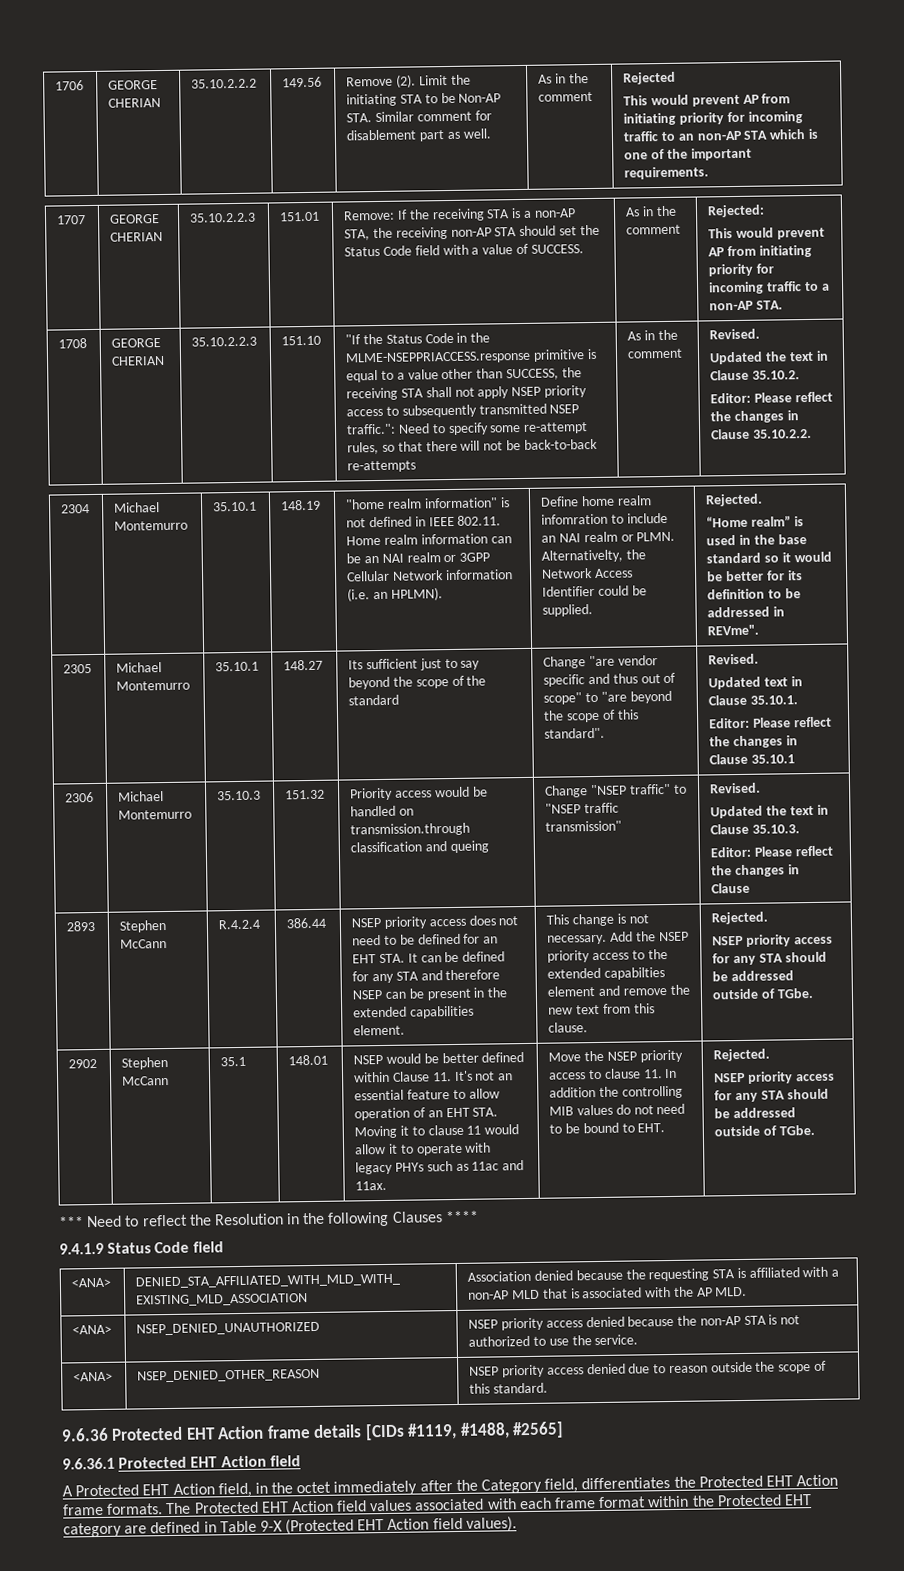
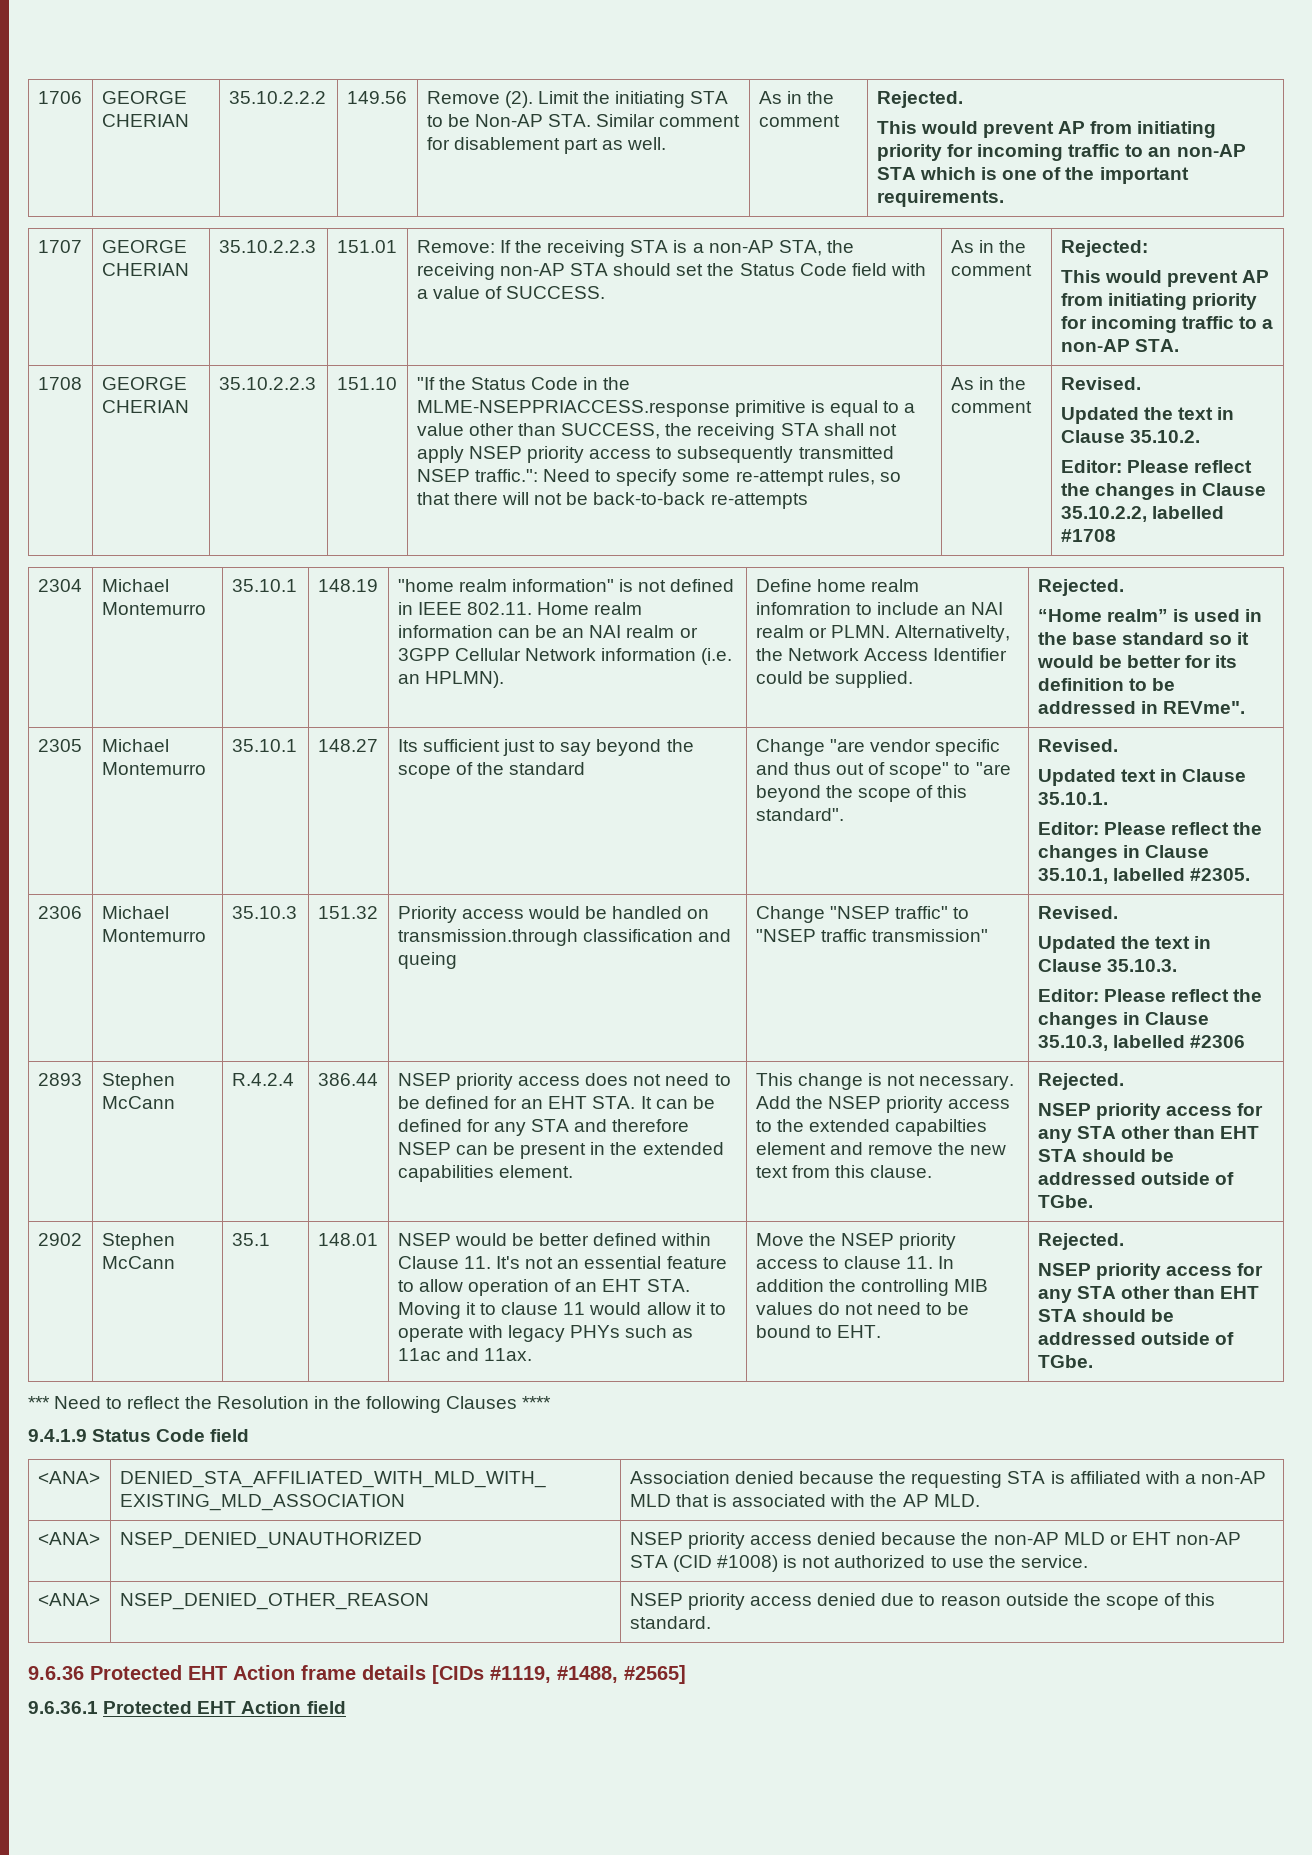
- As in the comment | Rejected
+ As in the comment | Rejected.
- Editor: Please reflect the changes in Clause 35.10.2.2.
+ Editor: Please reflect the changes in Clause 35.10.2.2, labelled #1708
- Editor: Please reflect the changes in Clause 35.10.1
+ Editor: Please reflect the changes in Clause 35.10.1, labelled #2305.
  2306 | Michael Montemurro | 35.10.3 | 151.32 | Priority access would be handled on transmission.through classification and queing | Change "NSEP traffic" to "NSEP traffic transmission" | Revised.
  Updated the text in Clause 35.10.3.
- Editor: Please reflect the changes in Clause
+ Editor: Please reflect the changes in Clause 35.10.3, labelled #2306
  Add the NSEP priority access to the extended capabilties element and remove the new text from this clause. | Rejected.
- NSEP priority access for any STA should be addressed outside of TGbe.
+ NSEP priority access for any STA other than EHT STA should be addressed outside of TGbe.
  Move the NSEP priority access to clause 11. In addition the controlling MIB values do not need to be bound to EHT. | Rejected.
- NSEP priority access for any STA should be addressed outside of TGbe.
+ NSEP priority access for any STA other than EHT STA should be addressed outside of TGbe.
- <ANA> | NSEP_DENIED_UNAUTHORIZED | NSEP priority access denied because the non-AP STA is not authorized to use the service.
+ <ANA> | NSEP_DENIED_UNAUTHORIZED | NSEP priority access denied because the non-AP MLD or EHT non-AP STA (CID #1008) is not authorized to use the service.
- A Protected EHT Action field, in the octet immediately after the Category field, differentiates the Protected EHT Action frame formats. The Protected EHT Action field values associated with each frame format within the Protected EHT category are defined in Table 9-X (Protected EHT Action field values).

